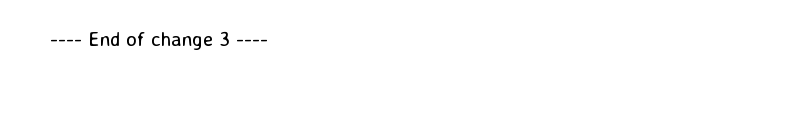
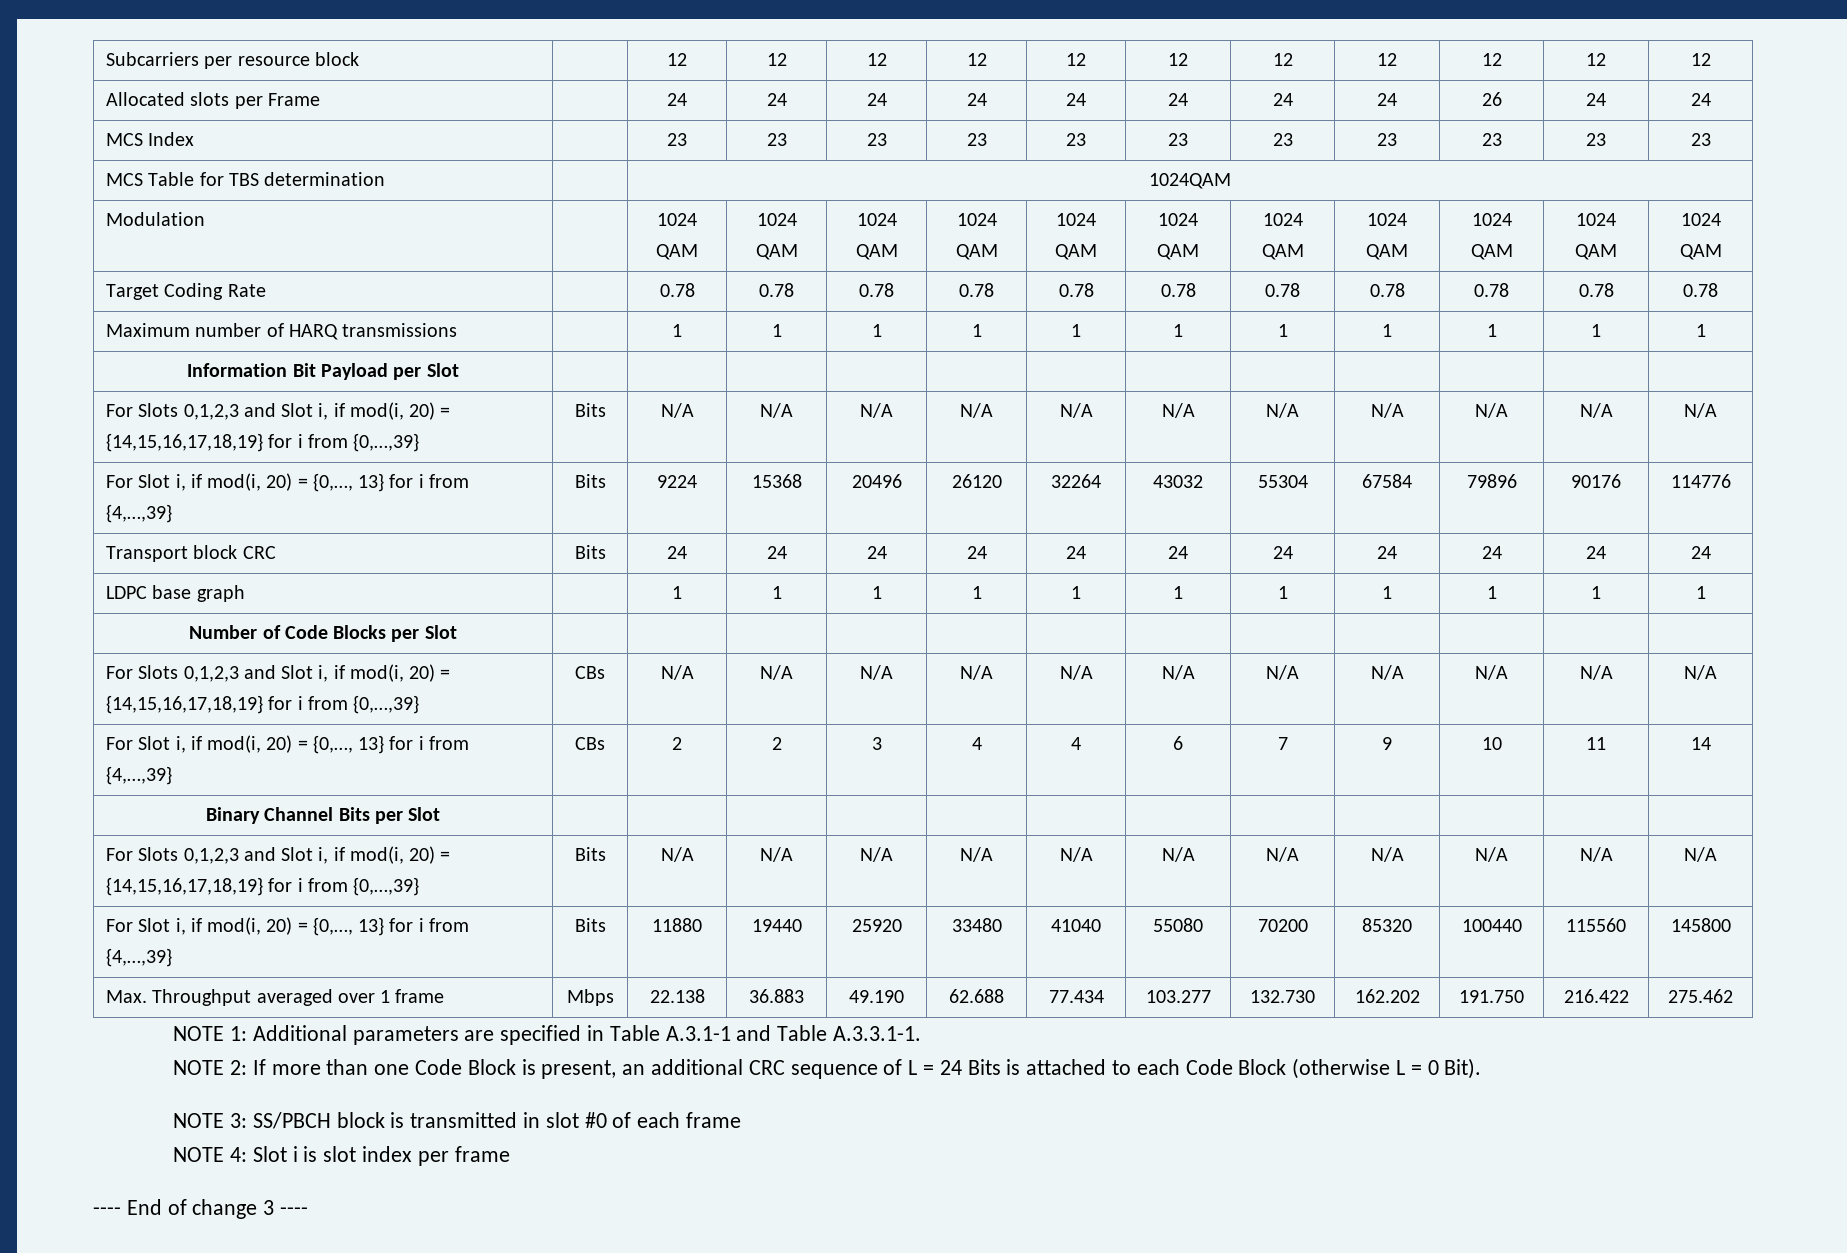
+ Subcarriers per resource block | | 12 | 12 | 12 | 12 | 12 | 12 | 12 | 12 | 12 | 12 | 12
+ Allocated slots per Frame | | 24 | 24 | 24 | 24 | 24 | 24 | 24 | 24 | 26 | 24 | 24
+ MCS Index | | 23 | 23 | 23 | 23 | 23 | 23 | 23 | 23 | 23 | 23 | 23
+ MCS Table for TBS determination | | 1024QAM
+ Modulation | | 1024 QAM | 1024 QAM | 1024 QAM | 1024 QAM | 1024 QAM | 1024 QAM | 1024 QAM | 1024 QAM | 1024 QAM | 1024 QAM | 1024 QAM
+ Target Coding Rate | | 0.78 | 0.78 | 0.78 | 0.78 | 0.78 | 0.78 | 0.78 | 0.78 | 0.78 | 0.78 | 0.78
+ Maximum number of HARQ transmissions | | 1 | 1 | 1 | 1 | 1 | 1 | 1 | 1 | 1 | 1 | 1
+ Information Bit Payload per Slot | | | | | | | | | | | |
+ For Slots 0,1,2,3 and Slot i, if mod(i, 20) = {14,15,16,17,18,19} for i from {0,…,39} | Bits | N/A | N/A | N/A | N/A | N/A | N/A | N/A | N/A | N/A | N/A | N/A
+ For Slot i, if mod(i, 20) = {0,…, 13} for i from {4,…,39} | Bits | 9224 | 15368 | 20496 | 26120 | 32264 | 43032 | 55304 | 67584 | 79896 | 90176 | 114776
+ Transport block CRC | Bits | 24 | 24 | 24 | 24 | 24 | 24 | 24 | 24 | 24 | 24 | 24
+ LDPC base graph | | 1 | 1 | 1 | 1 | 1 | 1 | 1 | 1 | 1 | 1 | 1
+ Number of Code Blocks per Slot | | | | | | | | | | | |
+ For Slots 0,1,2,3 and Slot i, if mod(i, 20) = {14,15,16,17,18,19} for i from {0,…,39} | CBs | N/A | N/A | N/A | N/A | N/A | N/A | N/A | N/A | N/A | N/A | N/A
+ For Slot i, if mod(i, 20) = {0,…, 13} for i from {4,…,39} | CBs | 2 | 2 | 3 | 4 | 4 | 6 | 7 | 9 | 10 | 11 | 14
+ Binary Channel Bits per Slot | | | | | | | | | | | |
+ For Slots 0,1,2,3 and Slot i, if mod(i, 20) = {14,15,16,17,18,19} for i from {0,…,39} | Bits | N/A | N/A | N/A | N/A | N/A | N/A | N/A | N/A | N/A | N/A | N/A
+ For Slot i, if mod(i, 20) = {0,…, 13} for i from {4,…,39} | Bits | 11880 | 19440 | 25920 | 33480 | 41040 | 55080 | 70200 | 85320 | 100440 | 115560 | 145800
+ Max. Throughput averaged over 1 frame | Mbps | 22.138 | 36.883 | 49.190 | 62.688 | 77.434 | 103.277 | 132.730 | 162.202 | 191.750 | 216.422 | 275.462
+ NOTE 1: Additional parameters are specified in Table A.3.1-1 and Table A.3.3.1-1.
+ NOTE 2: If more than one Code Block is present, an additional CRC sequence of L = 24 Bits is attached to each Code Block (otherwise L = 0 Bit).
+ NOTE 3: SS/PBCH block is transmitted in slot #0 of each frame
+ NOTE 4: Slot i is slot index per frame

